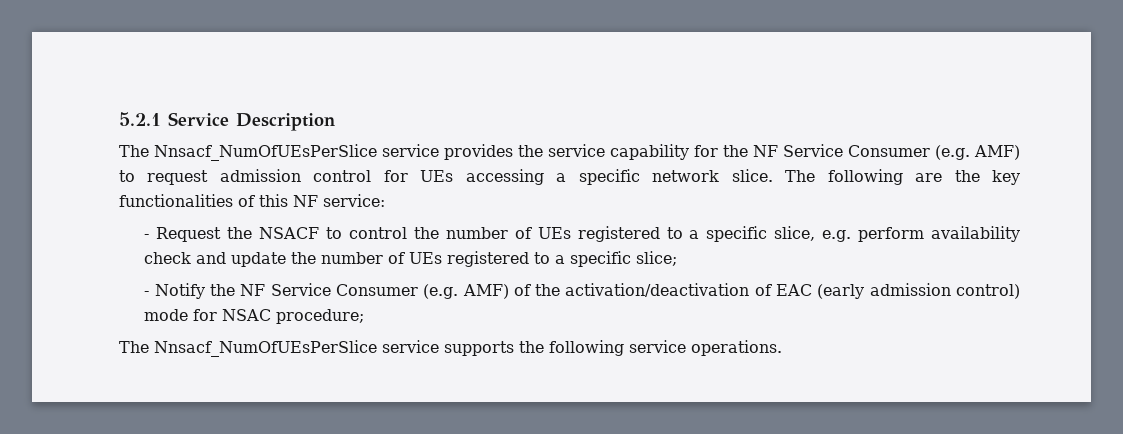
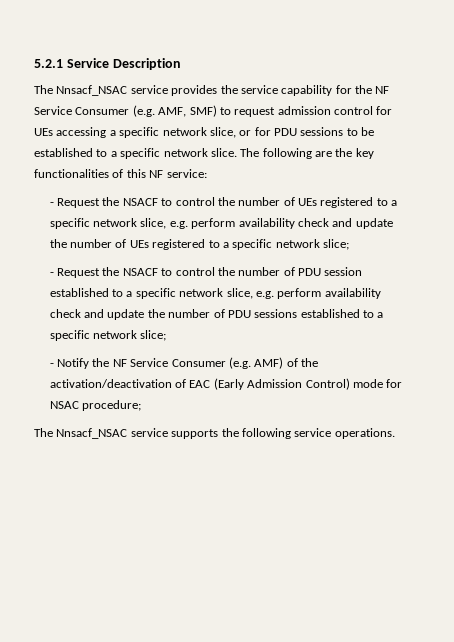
- The Nnsacf_NumOfUEsPerSlice service provides the service capability for the NF Service Consumer (e.g. AMF) to request admission control for UEs accessing a specific network slice.
+ The Nnsacf_NSAC service provides the service capability for the NF Service Consumer (e.g. AMF, SMF) to request admission control for UEs accessing a specific network slice, or for PDU sessions to be established to a specific network slice.
- - Request the NSACF to control the number of UEs registered to a specific slice, e.g. perform availability check and update the number of UEs registered to a specific slice;
+ - Request the NSACF to control the number of UEs registered to a specific network slice, e.g. perform availability check and update the number of UEs registered to a specific network slice;
+ - Request the NSACF to control the number of PDU session established to a specific network slice, e.g. perform availability check and update the number of PDU sessions established to a specific network slice;
- - Notify the NF Service Consumer (e.g. AMF) of the activation/deactivation of EAC (early admission control) mode for NSAC procedure;
+ - Notify the NF Service Consumer (e.g. AMF) of the activation/deactivation of EAC (Early Admission Control) mode for NSAC procedure;
- The Nnsacf_NumOfUEsPerSlice service supports the following service operations.
+ The Nnsacf_NSAC service supports the following service operations.

